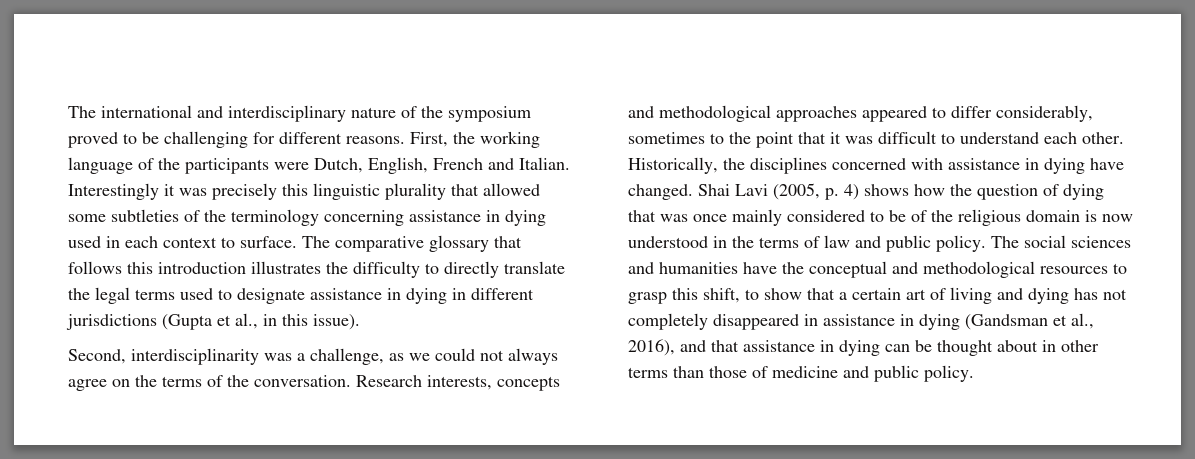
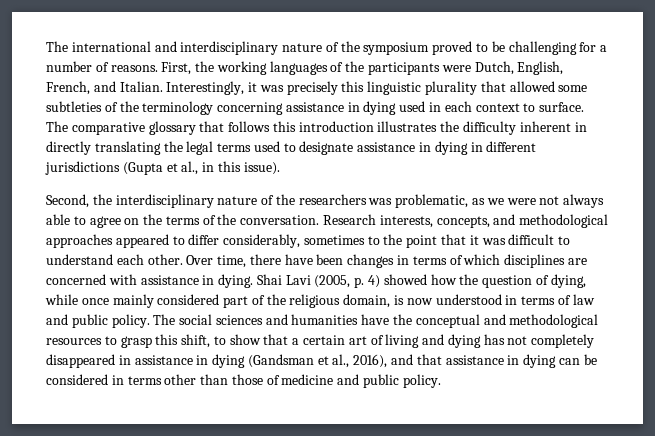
- The international and interdisciplinary nature of the symposium proved to be challenging for different reasons.
+ The international and interdisciplinary nature of the symposium proved to be challenging for a number of reasons.
- First, the working language of the participants were Dutch, English, French and Italian.
+ First, the working languages of the participants were Dutch, English, French, and Italian.
- Interestingly it was precisely this linguistic plurality that allowed some subtleties of the terminology concerning assistance in dying used in each context to surface.
+ Interestingly, it was precisely this linguistic plurality that allowed some subtleties of the terminology concerning assistance in dying used in each context to surface.
- The comparative glossary that follows this introduction illustrates the difficulty to directly translate the legal terms used to designate assistance in dying in different jurisdictions (Gupta et al., in this issue).
+ The comparative glossary that follows this introduction illustrates the difficulty inherent in directly translating the legal terms used to designate assistance in dying in different jurisdictions (Gupta et al., in this issue).
- Second, interdisciplinarity was a challenge, as we could not always agree on the terms of the conversation.
+ Second, the interdisciplinary nature of the researchers was problematic, as we were not always able to agree on the terms of the conversation.
- Research interests, concepts and methodological approaches appeared to differ considerably, sometimes to the point that it was difficult to understand each other.
+ Research interests, concepts, and methodological approaches appeared to differ considerably, sometimes to the point that it was difficult to understand each other.
- Historically, the disciplines concerned with assistance in dying have changed.
+ Over time, there have been changes in terms of which disciplines are concerned with assistance in dying.
- Shai Lavi (2005, p. 4) shows how the question of dying that was once mainly considered to be of the religious domain is now understood in the terms of law and public policy.
+ Shai Lavi (2005, p. 4) showed how the question of dying, while once mainly considered part of the religious domain, is now understood in terms of law and public policy.
- The social sciences and humanities have the conceptual and methodological resources to grasp this shift, to show that a certain art of living and dying has not completely disappeared in assistance in dying (Gandsman et al., 2016), and that assistance in dying can be thought about in other terms than those of medicine and public policy.
+ The social sciences and humanities have the conceptual and methodological resources to grasp this shift, to show that a certain art of living and dying has not completely disappeared in assistance in dying (Gandsman et al., 2016), and that assistance in dying can be considered in terms other than those of medicine and public policy.

